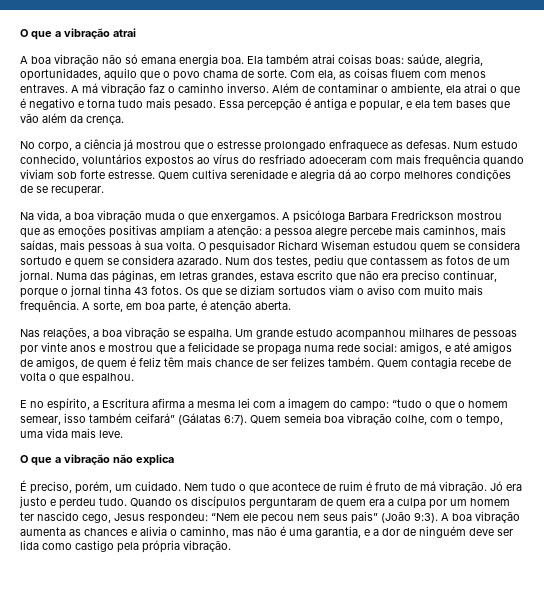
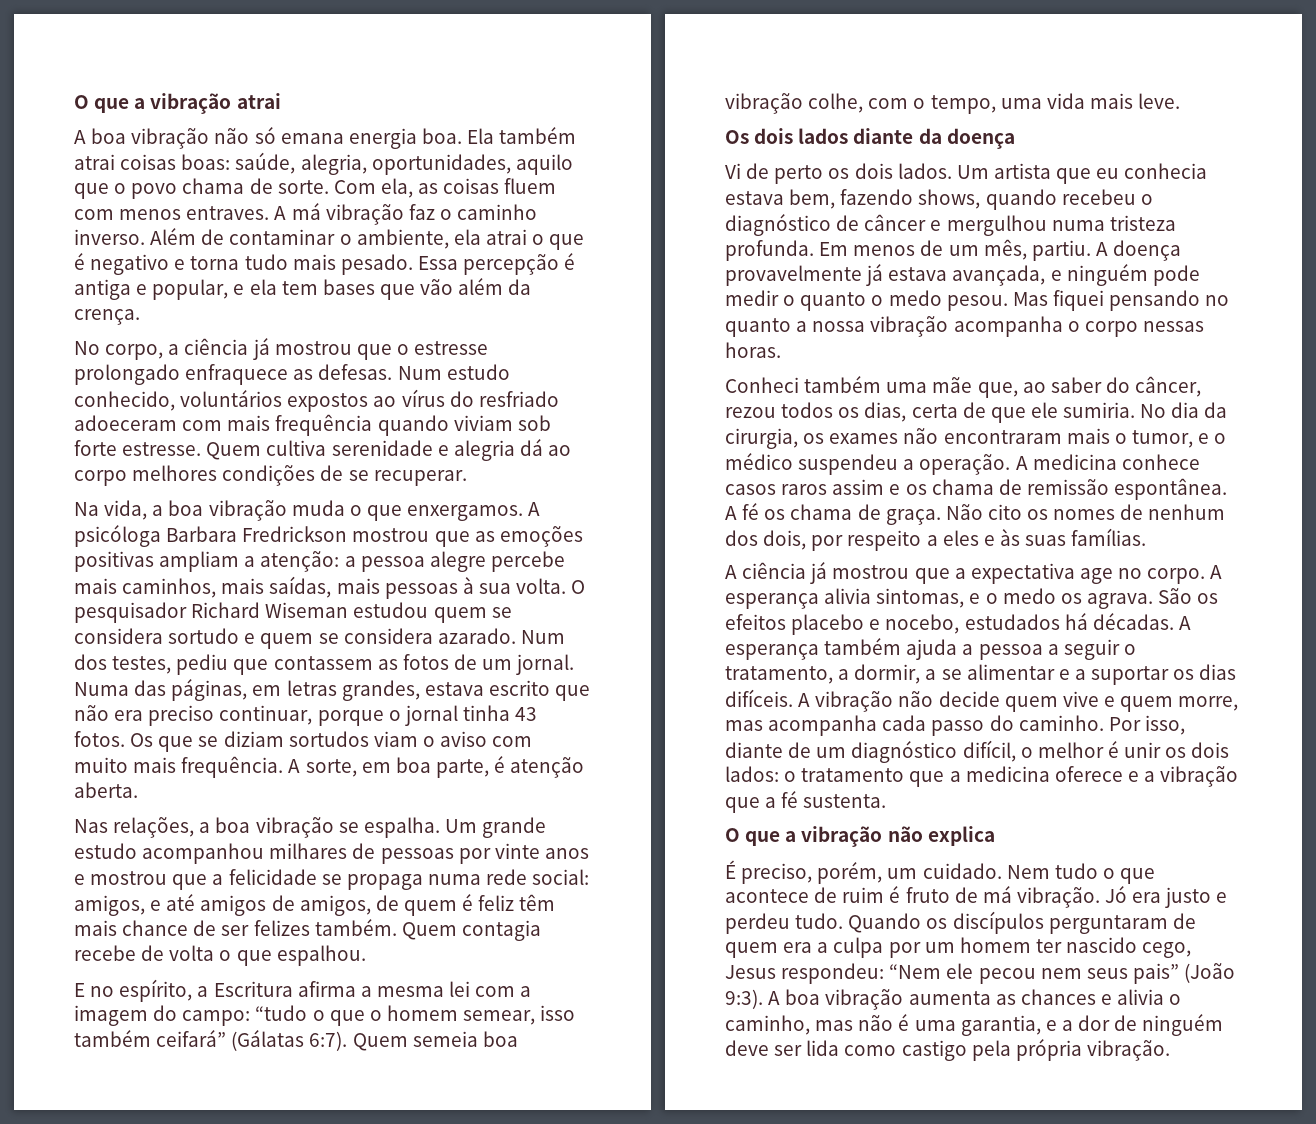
+ Os dois lados diante da doença
+ Vi de perto os dois lados. Um artista que eu conhecia estava bem, fazendo shows, quando recebeu o diagnóstico de câncer e mergulhou numa tristeza profunda. Em menos de um mês, partiu. A doença provavelmente já estava avançada, e ninguém pode medir o quanto o medo pesou. Mas fiquei pensando no quanto a nossa vibração acompanha o corpo nessas horas.
+ Conheci também uma mãe que, ao saber do câncer, rezou todos os dias, certa de que ele sumiria. No dia da cirurgia, os exames não encontraram mais o tumor, e o médico suspendeu a operação. A medicina conhece casos raros assim e os chama de remissão espontânea. A fé os chama de graça. Não cito os nomes de nenhum dos dois, por respeito a eles e às suas famílias.
+ A ciência já mostrou que a expectativa age no corpo. A esperança alivia sintomas, e o medo os agrava. São os efeitos placebo e nocebo, estudados há décadas. A esperança também ajuda a pessoa a seguir o tratamento, a dormir, a se alimentar e a suportar os dias difíceis. A vibração não decide quem vive e quem morre, mas acompanha cada passo do caminho. Por isso, diante de um diagnóstico difícil, o melhor é unir os dois lados: o tratamento que a medicina oferece e a vibração que a fé sustenta.

